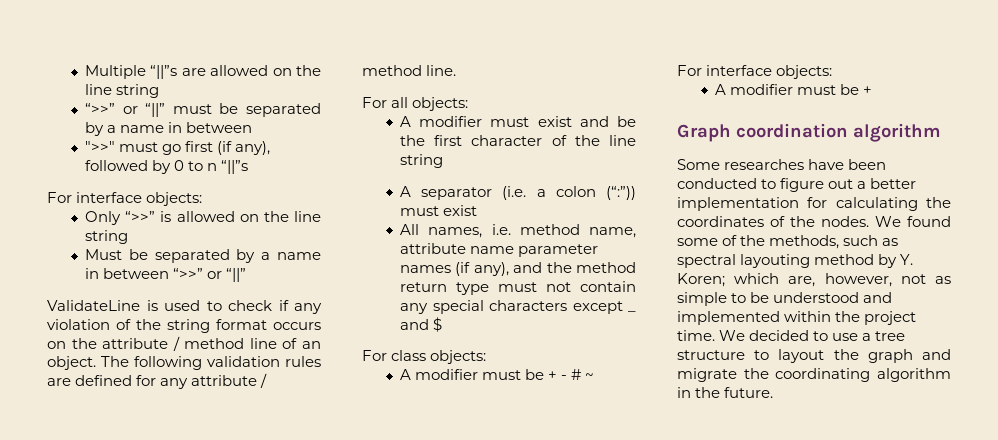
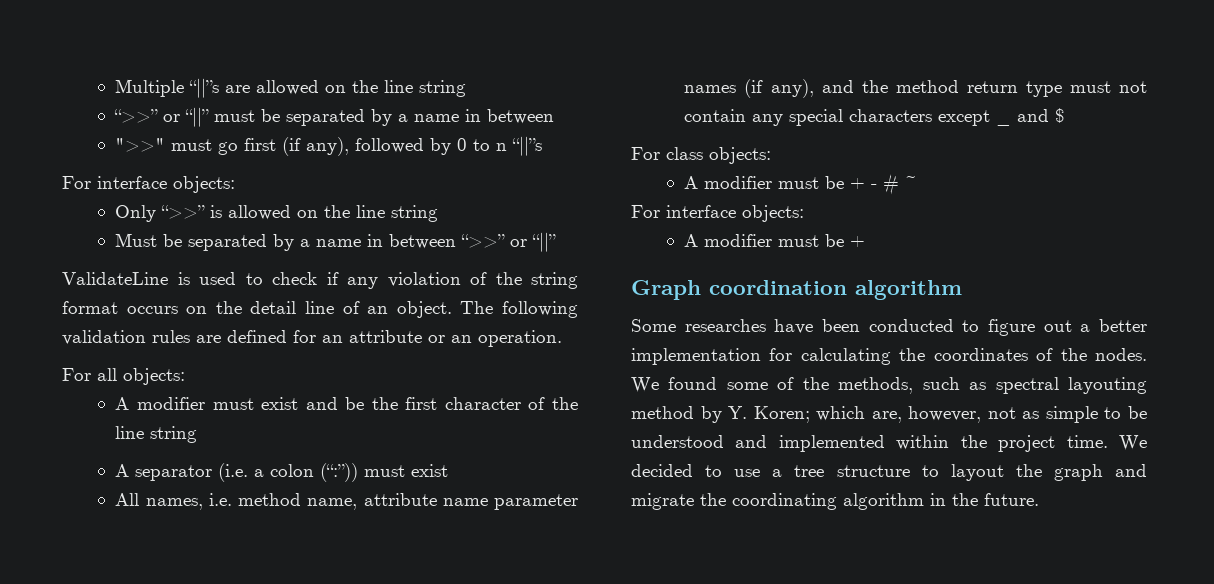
- ValidateLine is used to check if any violation of the string format occurs on the attribute / method line of an object.
+ ValidateLine is used to check if any violation of the string format occurs on the detail line of an object.
- The following validation rules are defined for any attribute / method line.
+ The following validation rules are defined for an attribute or an operation.

